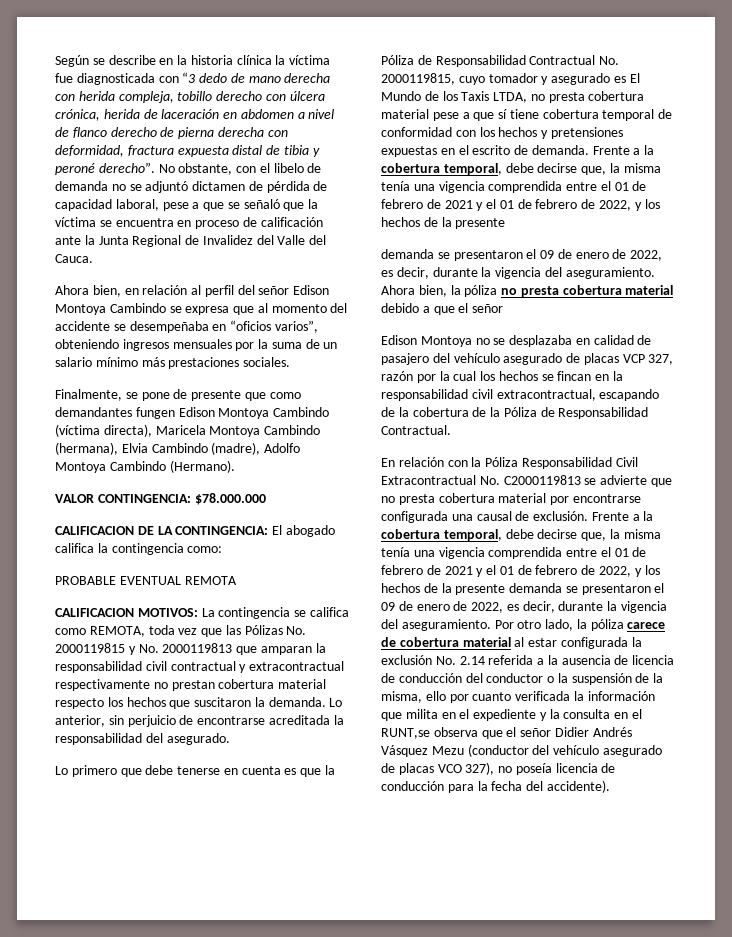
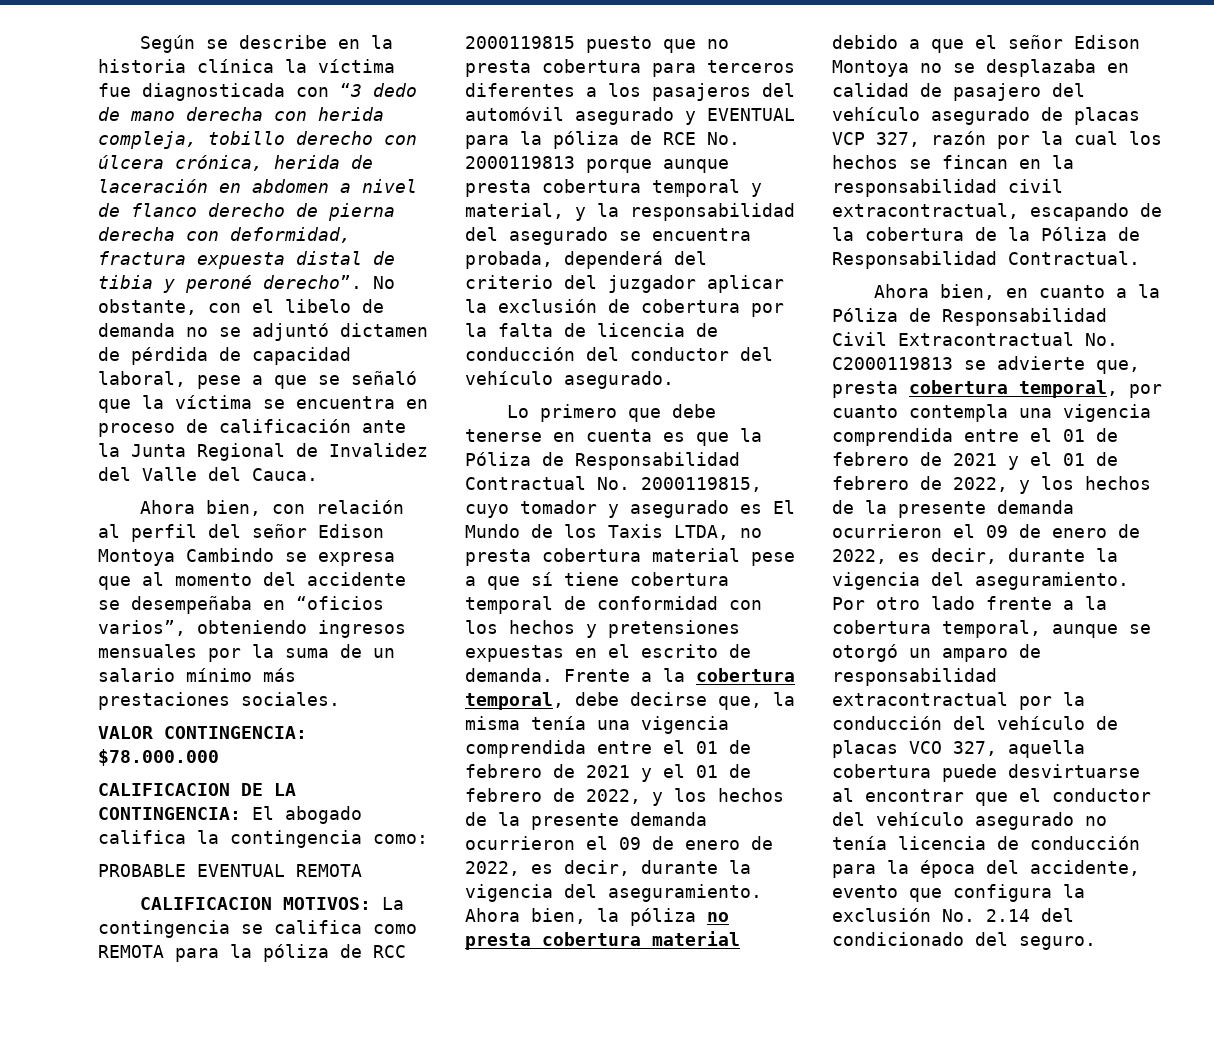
- Ahora bien, en relación al perfil del señor Edison Montoya Cambindo se expresa que al momento del accidente se desempeñaba en “oficios varios”, obteniendo ingresos mensuales por la suma de un salario mínimo más prestaciones sociales.
+ Ahora bien, con relación al perfil del señor Edison Montoya Cambindo se expresa que al momento del accidente se desempeñaba en “oficios varios”, obteniendo ingresos mensuales por la suma de un salario mínimo más prestaciones sociales.
- Finalmente, se pone de presente que como demandantes fungen Edison Montoya Cambindo (víctima directa), Maricela Montoya Cambindo (hermana), Elvia Cambindo (madre), Adolfo Montoya Cambindo (Hermano).
- CALIFICACION MOTIVOS: La contingencia se califica como REMOTA, toda vez que las Pólizas No. 2000119815 y No. 2000119813 que amparan la responsabilidad civil contractual y extracontractual respectivamente no prestan cobertura material respecto los hechos que suscitaron la demanda. Lo anterior, sin perjuicio de encontrarse acreditada la responsabilidad del asegurado.
+ CALIFICACION MOTIVOS: La contingencia se califica como REMOTA para la póliza de RCC 2000119815 puesto que no presta cobertura para terceros diferentes a los pasajeros del automóvil asegurado y EVENTUAL para la póliza de RCE No. 2000119813 porque aunque presta cobertura temporal y material, y la responsabilidad del asegurado se encuentra probada, dependerá del criterio del juzgador aplicar la exclusión de cobertura por la falta de licencia de conducción del conductor del vehículo asegurado.
- Lo primero que debe tenerse en cuenta es que la Póliza de Responsabilidad Contractual No. 2000119815, cuyo tomador y asegurado es El Mundo de los Taxis LTDA, no presta cobertura material pese a que sí tiene cobertura temporal de conformidad con los hechos y pretensiones expuestas en el escrito de demanda. Frente a la cobertura temporal, debe decirse que, la misma tenía una vigencia comprendida entre el 01 de febrero de 2021 y el 01 de febrero de 2022, y los hechos de la presente
- demanda se presentaron el 09 de enero de 2022, es decir, durante la vigencia del aseguramiento.
+ Lo primero que debe tenerse en cuenta es que la Póliza de Responsabilidad Contractual No. 2000119815, cuyo tomador y asegurado es El Mundo de los Taxis LTDA, no presta cobertura material pese a que sí tiene cobertura temporal de conformidad con los hechos y pretensiones expuestas en el escrito de demanda. Frente a la cobertura temporal, debe decirse que, la misma tenía una vigencia comprendida entre el 01 de febrero de 2021 y el 01 de febrero de 2022, y los hechos de la presente demanda ocurrieron el 09 de enero de 2022, es decir, durante la vigencia del aseguramiento.
- Ahora bien, la póliza no presta cobertura material debido a que el señor
- Edison Montoya no se desplazaba en calidad de pasajero del vehículo asegurado de placas VCP 327, razón por la cual los hechos se fincan en la responsabilidad civil extracontractual, escapando de la cobertura de la Póliza de Responsabilidad Contractual.
+ Ahora bien, la póliza no presta cobertura material debido a que el señor Edison Montoya no se desplazaba en calidad de pasajero del vehículo asegurado de placas VCP 327, razón por la cual los hechos se fincan en la responsabilidad civil extracontractual, escapando de la cobertura de la Póliza de Responsabilidad Contractual.
- En relación con la Póliza Responsabilidad Civil Extracontractual No. C2000119813 se advierte que no presta cobertura material por encontrarse configurada una causal de exclusión. Frente a la cobertura temporal, debe decirse que, la misma tenía una vigencia comprendida entre el 01 de febrero de 2021 y el 01 de febrero de 2022, y los hechos de la presente demanda se presentaron el 09 de enero de 2022, es decir, durante la vigencia del aseguramiento.
+ Ahora bien, en cuanto a la Póliza de Responsabilidad Civil Extracontractual No. C2000119813 se advierte que, presta cobertura temporal, por cuanto contempla una vigencia comprendida entre el 01 de febrero de 2021 y el 01 de febrero de 2022, y los hechos de la presente demanda ocurrieron el 09 de enero de 2022, es decir, durante la vigencia del aseguramiento.
- Por otro lado, la póliza carece de cobertura material al estar configurada la exclusión No. 2.14 referida a la ausencia de licencia de conducción del conductor o la suspensión de la misma, ello por cuanto verificada la información que milita en el expediente y la consulta en el RUNT,se observa que el señor Didier Andrés Vásquez Mezu (conductor del vehículo asegurado de placas VCO 327), no poseía licencia de conducción para la fecha del accidente).
+ Por otro lado frente a la cobertura temporal, aunque se otorgó un amparo de responsabilidad extracontractual por la conducción del vehículo de placas VCO 327, aquella cobertura puede desvirtuarse al encontrar que el conductor del vehículo asegurado no tenía licencia de conducción para la época del accidente, evento que configura la exclusión No. 2.14 del condicionado del seguro.

